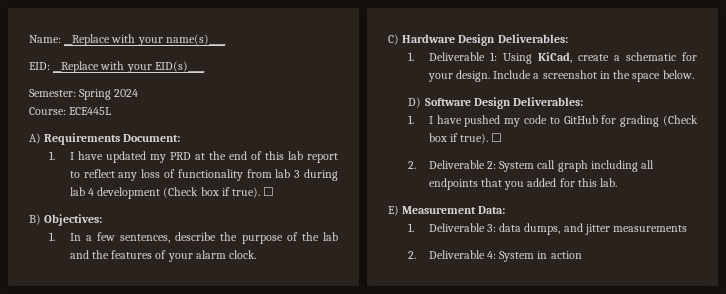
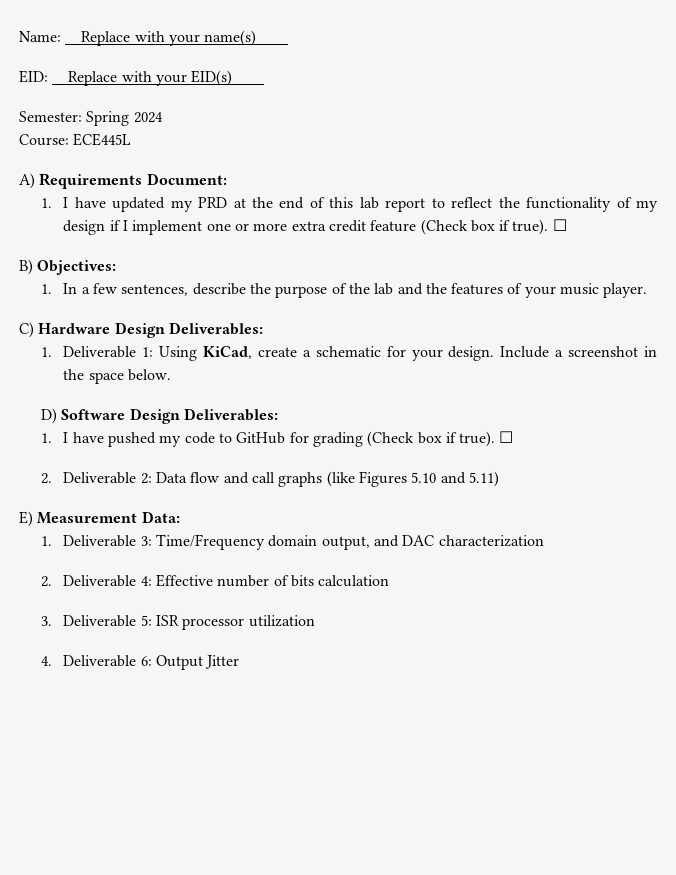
- 1. I have updated my PRD at the end of this lab report to reflect any loss of functionality from lab 3 during lab 4 development (Check box if true).
+ 1. I have updated my PRD at the end of this lab report to reflect the functionality of my design if I implement one or more extra credit feature (Check box if true).
- 1. In a few sentences, describe the purpose of the lab and the features of your alarm clock.
+ 1. In a few sentences, describe the purpose of the lab and the features of your music player.
- 2. Deliverable 2: System call graph including all endpoints that you added for this lab.
+ 2. Deliverable 2: Data flow and call graphs (like Figures 5.10 and 5.11)
- 1. Deliverable 3: data dumps, and jitter measurements
- 2. Deliverable 4: System in action
+ 1. Deliverable 3: Time/Frequency domain output, and DAC characterization
+ 2. Deliverable 4: Effective number of bits calculation
+ 3. Deliverable 5: ISR processor utilization
+ 4. Deliverable 6: Output Jitter

